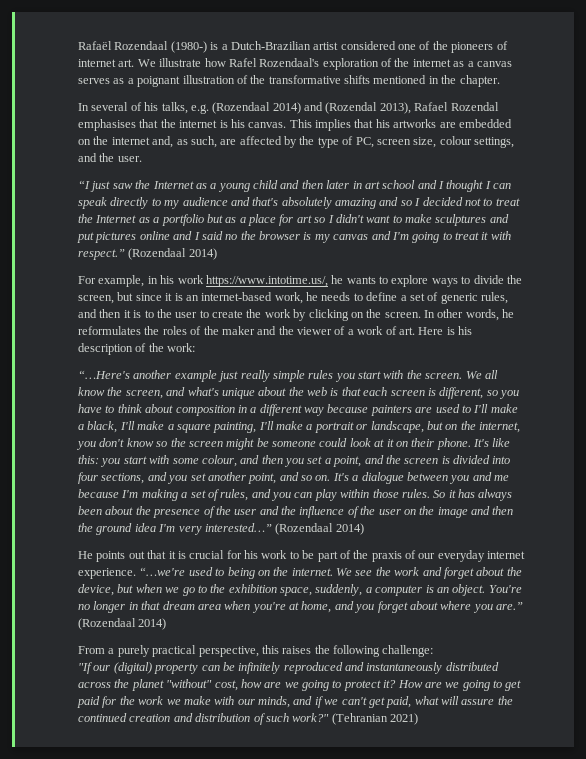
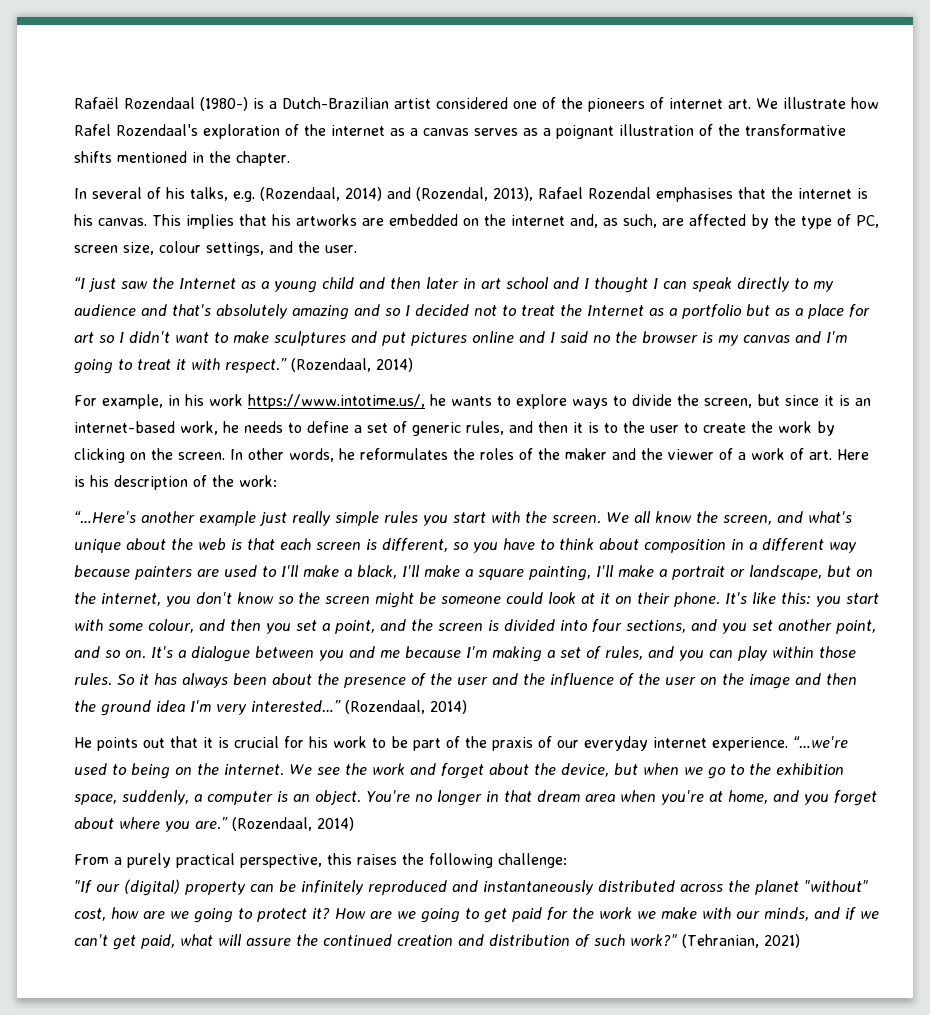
- In several of his talks, e.g. (Rozendaal 2014) and (Rozendal 2013), Rafael Rozendal emphasises that the internet is his canvas.
+ In several of his talks, e.g. (Rozendaal, 2014) and (Rozendal, 2013), Rafael Rozendal emphasises that the internet is his canvas.
- “I just saw the Internet as a young child and then later in art school and I thought I can speak directly to my audience and that's absolutely amazing and so I decided not to treat the Internet as a portfolio but as a place for art so I didn't want to make sculptures and put pictures online and I said no the browser is my canvas and I'm going to treat it with respect.” (Rozendaal 2014)
+ “I just saw the Internet as a young child and then later in art school and I thought I can speak directly to my audience and that's absolutely amazing and so I decided not to treat the Internet as a portfolio but as a place for art so I didn't want to make sculptures and put pictures online and I said no the browser is my canvas and I'm going to treat it with respect.” (Rozendaal, 2014)
- So it has always been about the presence of the user and the influence of the user on the image and then the ground idea I'm very interested…” (Rozendaal 2014)
+ So it has always been about the presence of the user and the influence of the user on the image and then the ground idea I'm very interested…” (Rozendaal, 2014)
- You're no longer in that dream area when you're at home, and you forget about where you are.” (Rozendaal 2014)
+ You're no longer in that dream area when you're at home, and you forget about where you are.” (Rozendaal, 2014)
- (Tehranian 2021)
+ (Tehranian, 2021)

